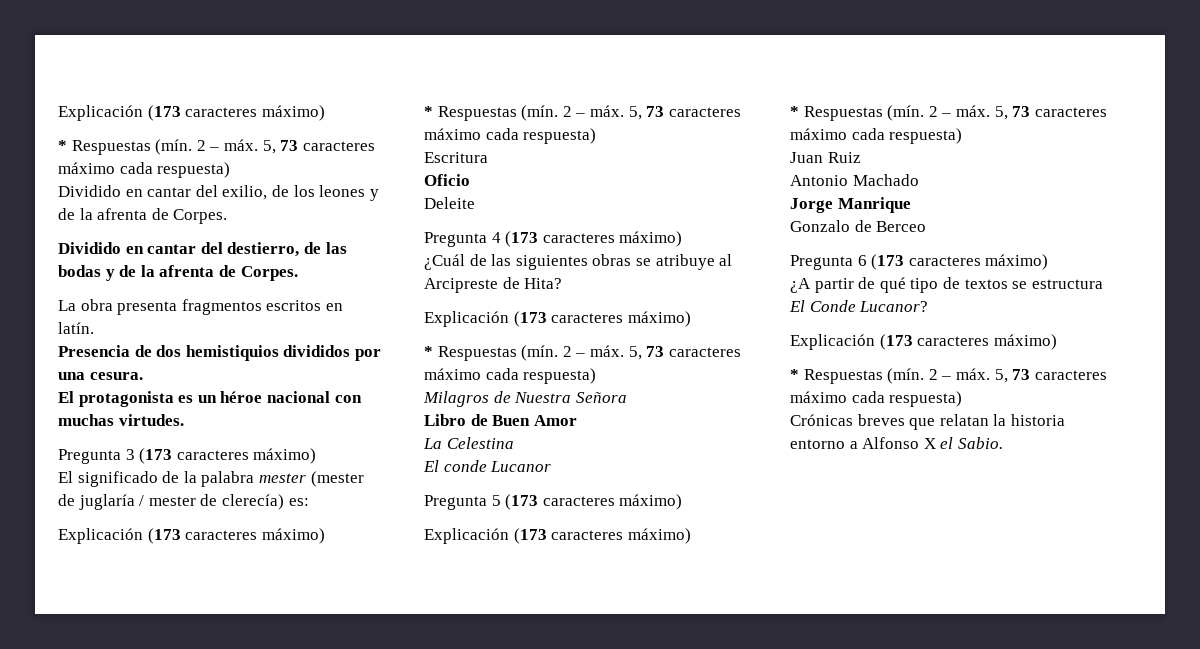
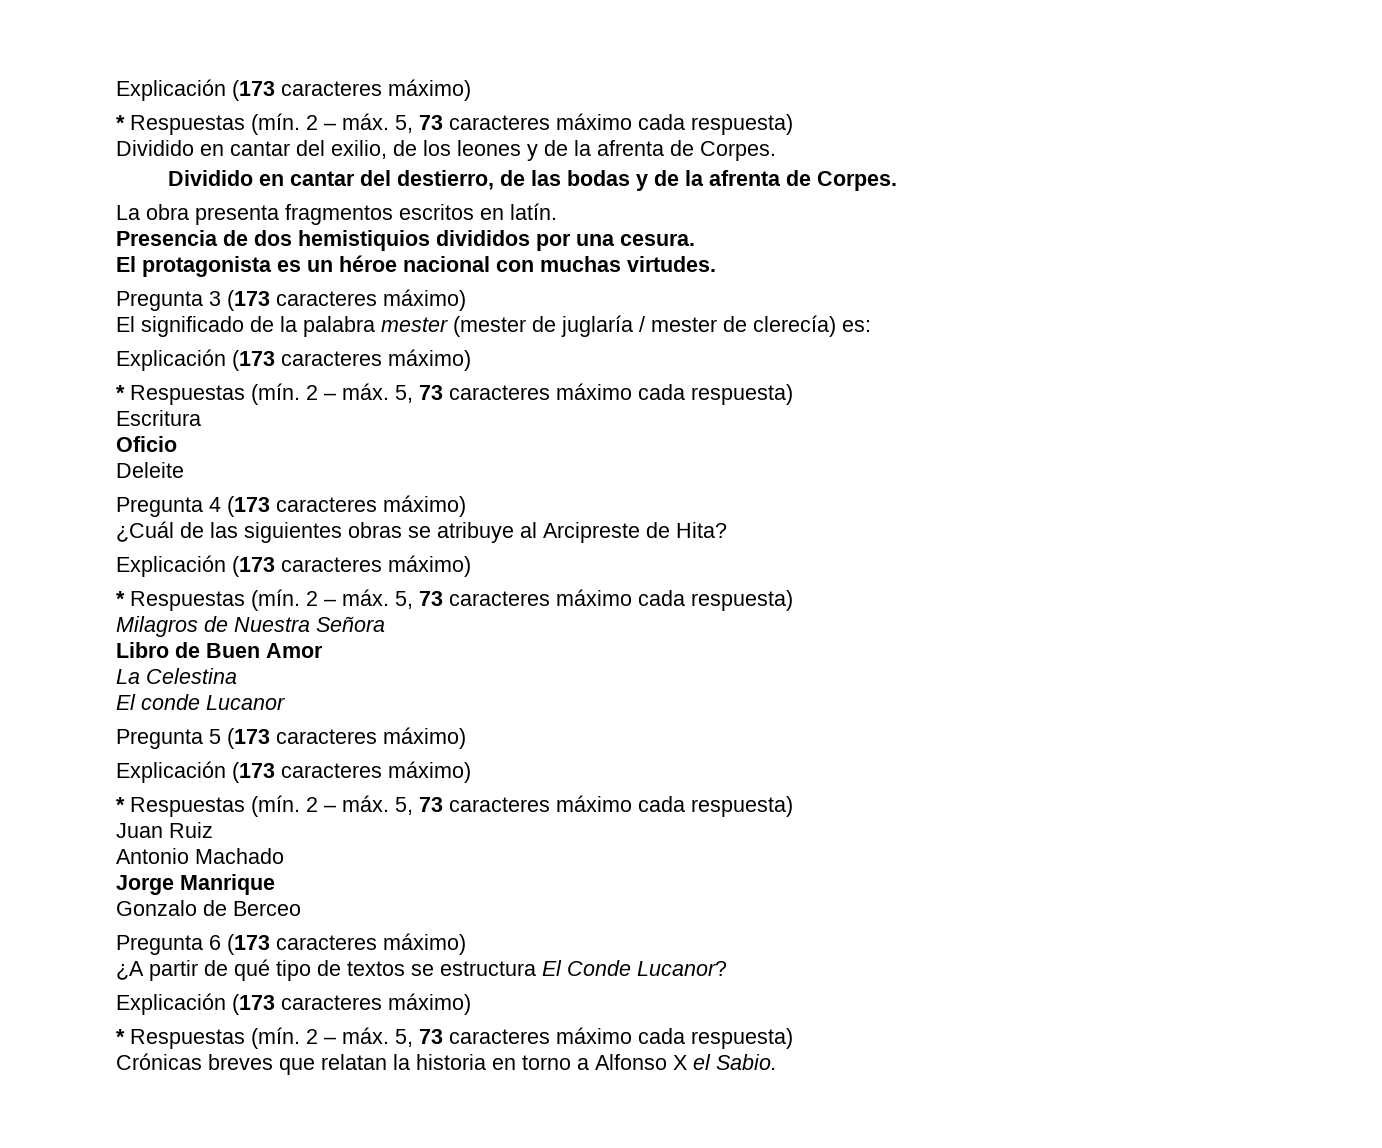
- Crónicas breves que relatan la historia entorno a Alfonso X el Sabio.
+ Crónicas breves que relatan la historia en torno a Alfonso X el Sabio.

